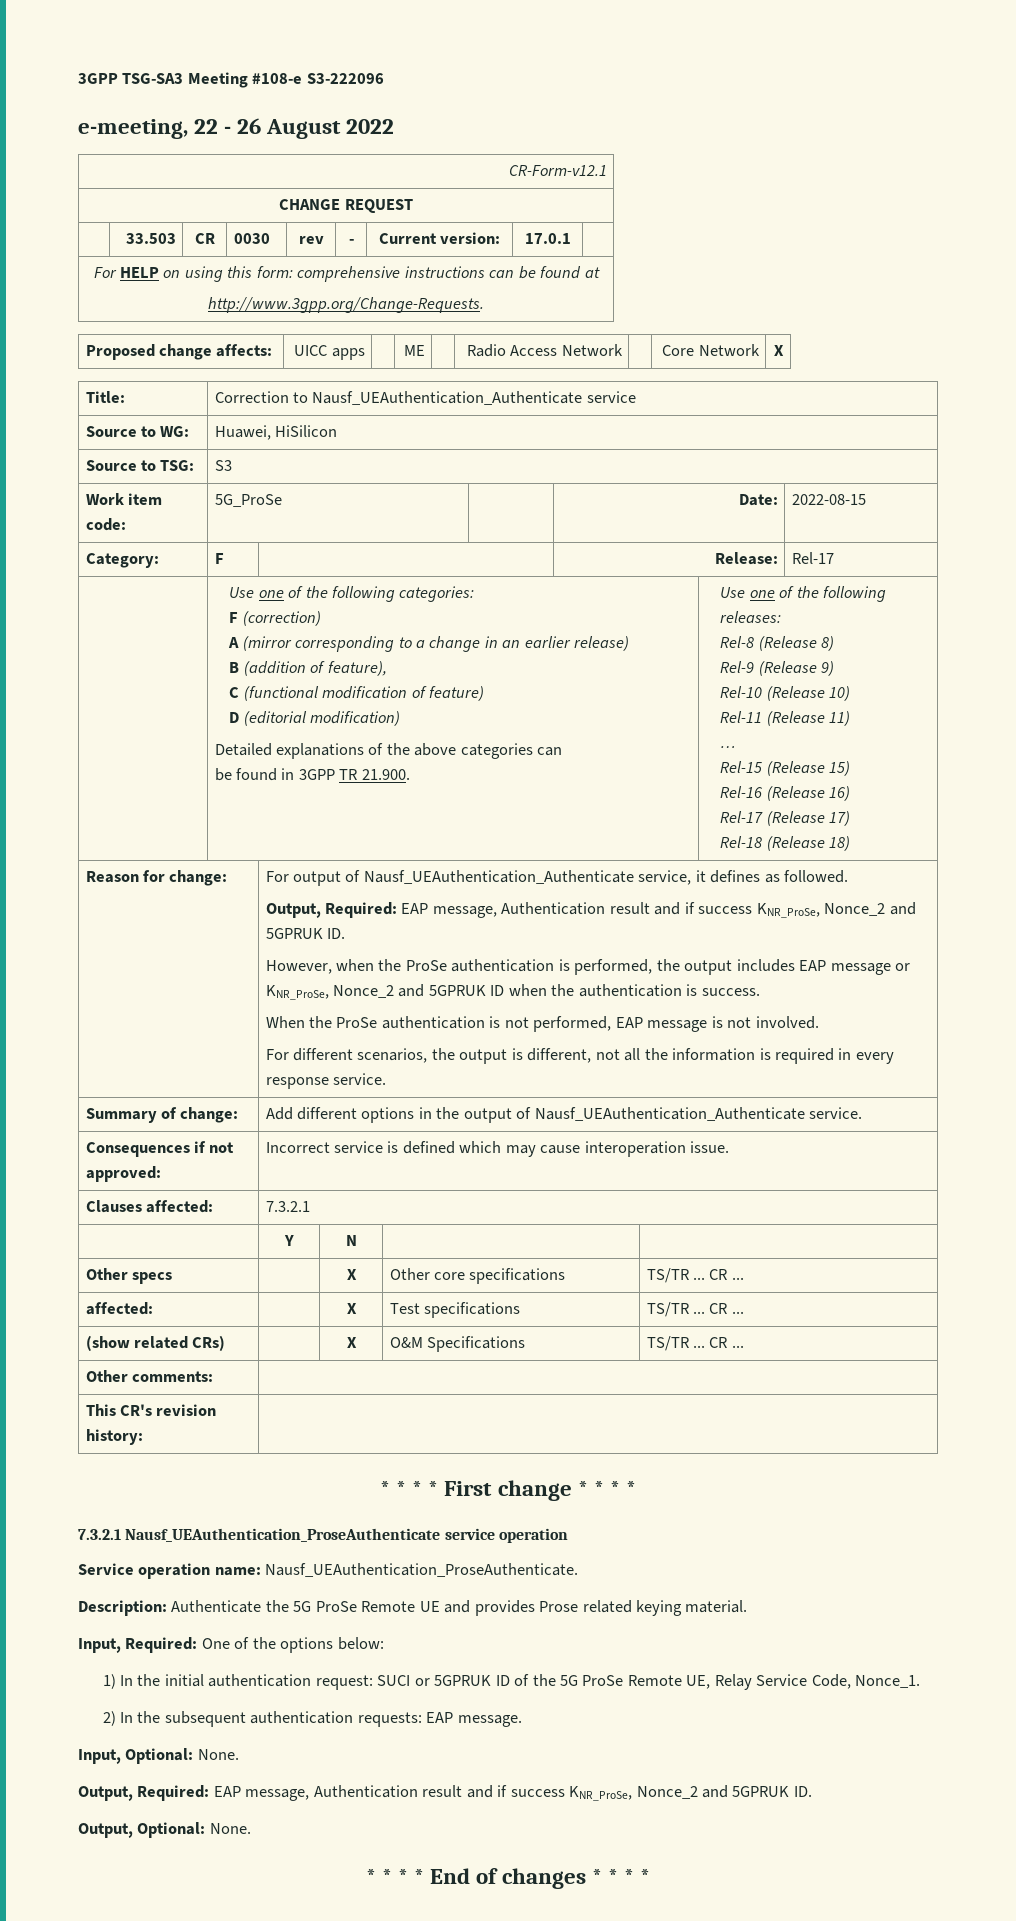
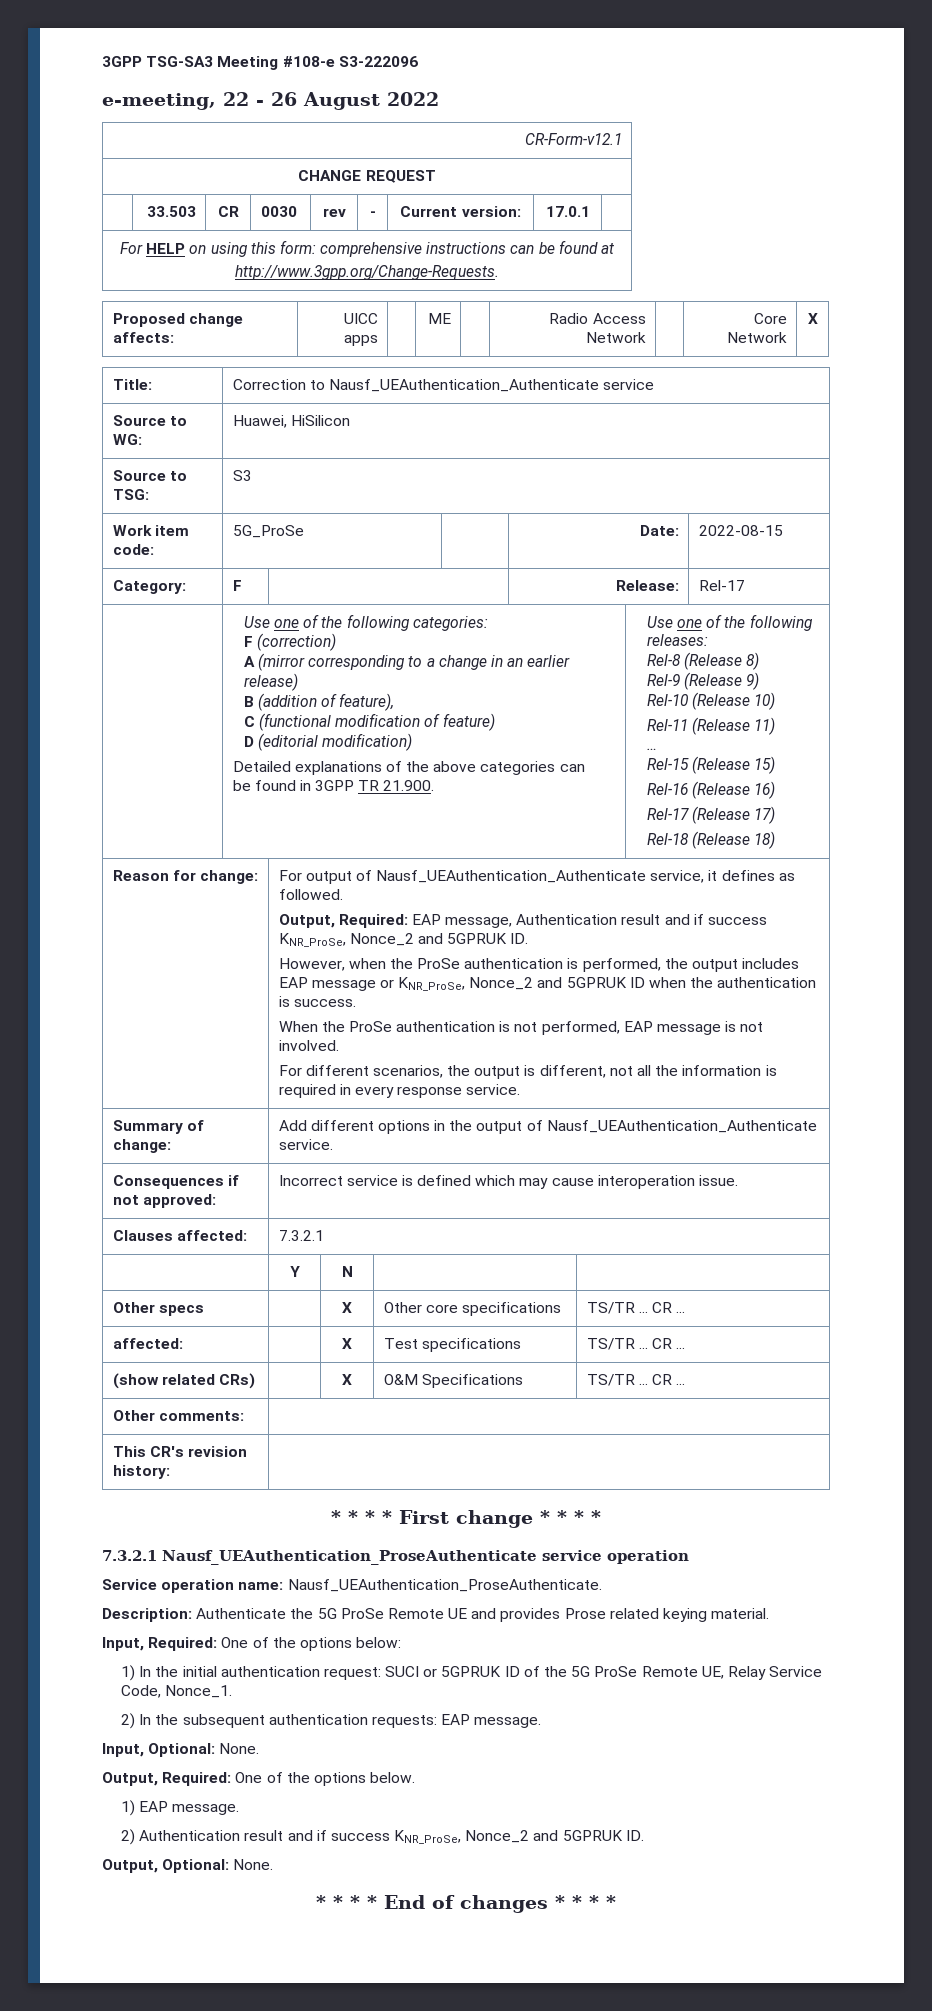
  Input, Optional: None.
- Output, Required: EAP message, Authentication result and if success KNR_ProSe, Nonce_2 and 5GPRUK ID.
+ Output, Required: One of the options below.
+ 1) EAP message.
+ 2) Authentication result and if success KNR_ProSe, Nonce_2 and 5GPRUK ID.

